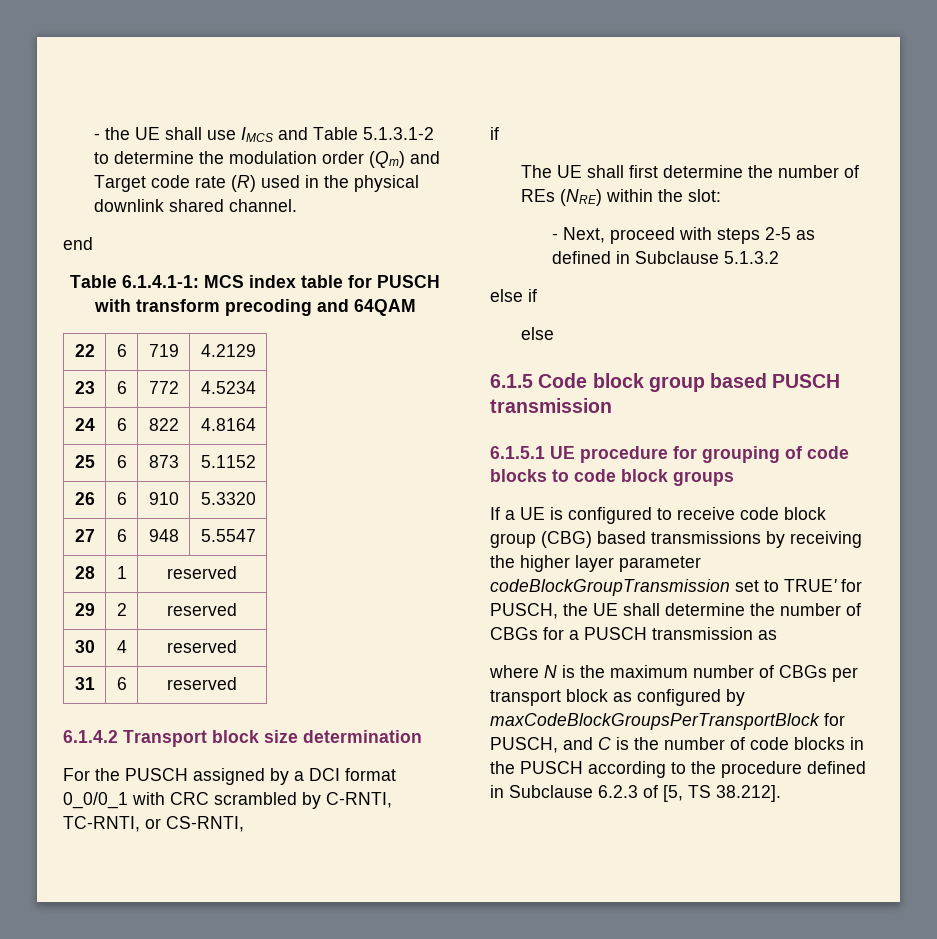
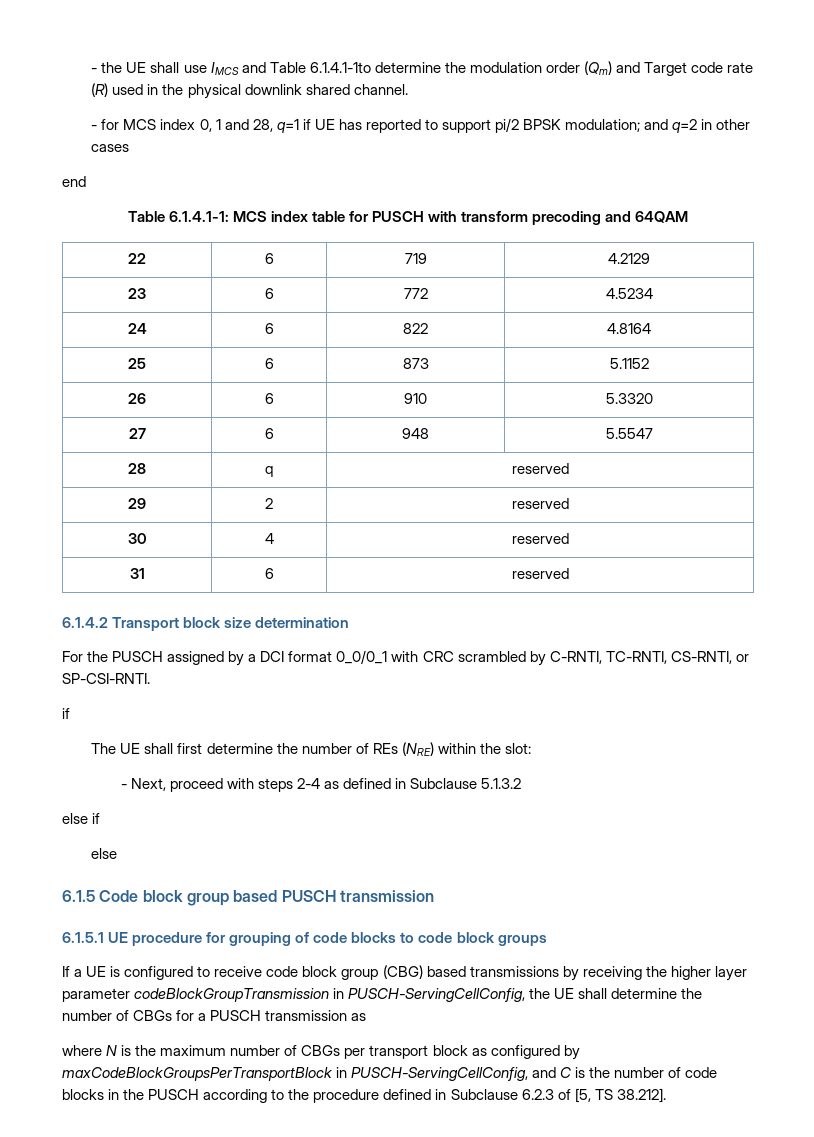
- - the UE shall use IMCS and Table 5.1.3.1-2 to determine the modulation order (Qm) and Target code rate (R) used in the physical downlink shared channel.
+ - the UE shall use IMCS and Table 6.1.4.1-1to determine the modulation order (Qm) and Target code rate (R) used in the physical downlink shared channel.
+ - for MCS index 0, 1 and 28, q=1 if UE has reported to support pi/2 BPSK modulation; and q=2 in other cases
- 28 | 1 | reserved
+ 28 | q | reserved
- For the PUSCH assigned by a DCI format 0_0/0_1 with CRC scrambled by C-RNTI, TC-RNTI, or CS-RNTI,
+ For the PUSCH assigned by a DCI format 0_0/0_1 with CRC scrambled by C-RNTI, TC-RNTI, CS-RNTI, or SP-CSI-RNTI.
- - Next, proceed with steps 2-5 as defined in Subclause 5.1.3.2
+ - Next, proceed with steps 2-4 as defined in Subclause 5.1.3.2
- If a UE is configured to receive code block group (CBG) based transmissions by receiving the higher layer parameter codeBlockGroupTransmission set to TRUE' for PUSCH, the UE shall determine the number of CBGs for a PUSCH transmission as
+ If a UE is configured to receive code block group (CBG) based transmissions by receiving the higher layer parameter codeBlockGroupTransmission in PUSCH-ServingCellConfig, the UE shall determine the number of CBGs for a PUSCH transmission as
- where N is the maximum number of CBGs per transport block as configured by maxCodeBlockGroupsPerTransportBlock for PUSCH, and C is the number of code blocks in the PUSCH according to the procedure defined in Subclause 6.2.3 of [5, TS 38.212].
+ where N is the maximum number of CBGs per transport block as configured by maxCodeBlockGroupsPerTransportBlock in PUSCH-ServingCellConfig, and C is the number of code blocks in the PUSCH according to the procedure defined in Subclause 6.2.3 of [5, TS 38.212].

